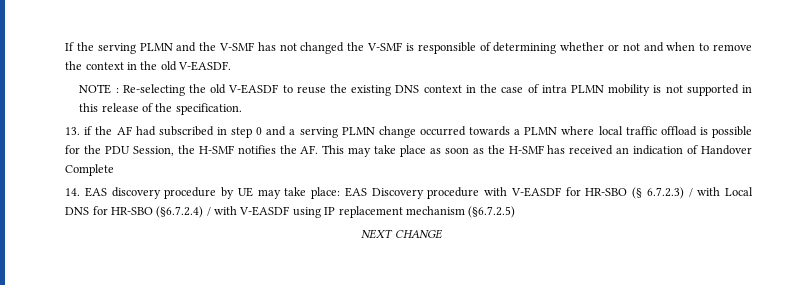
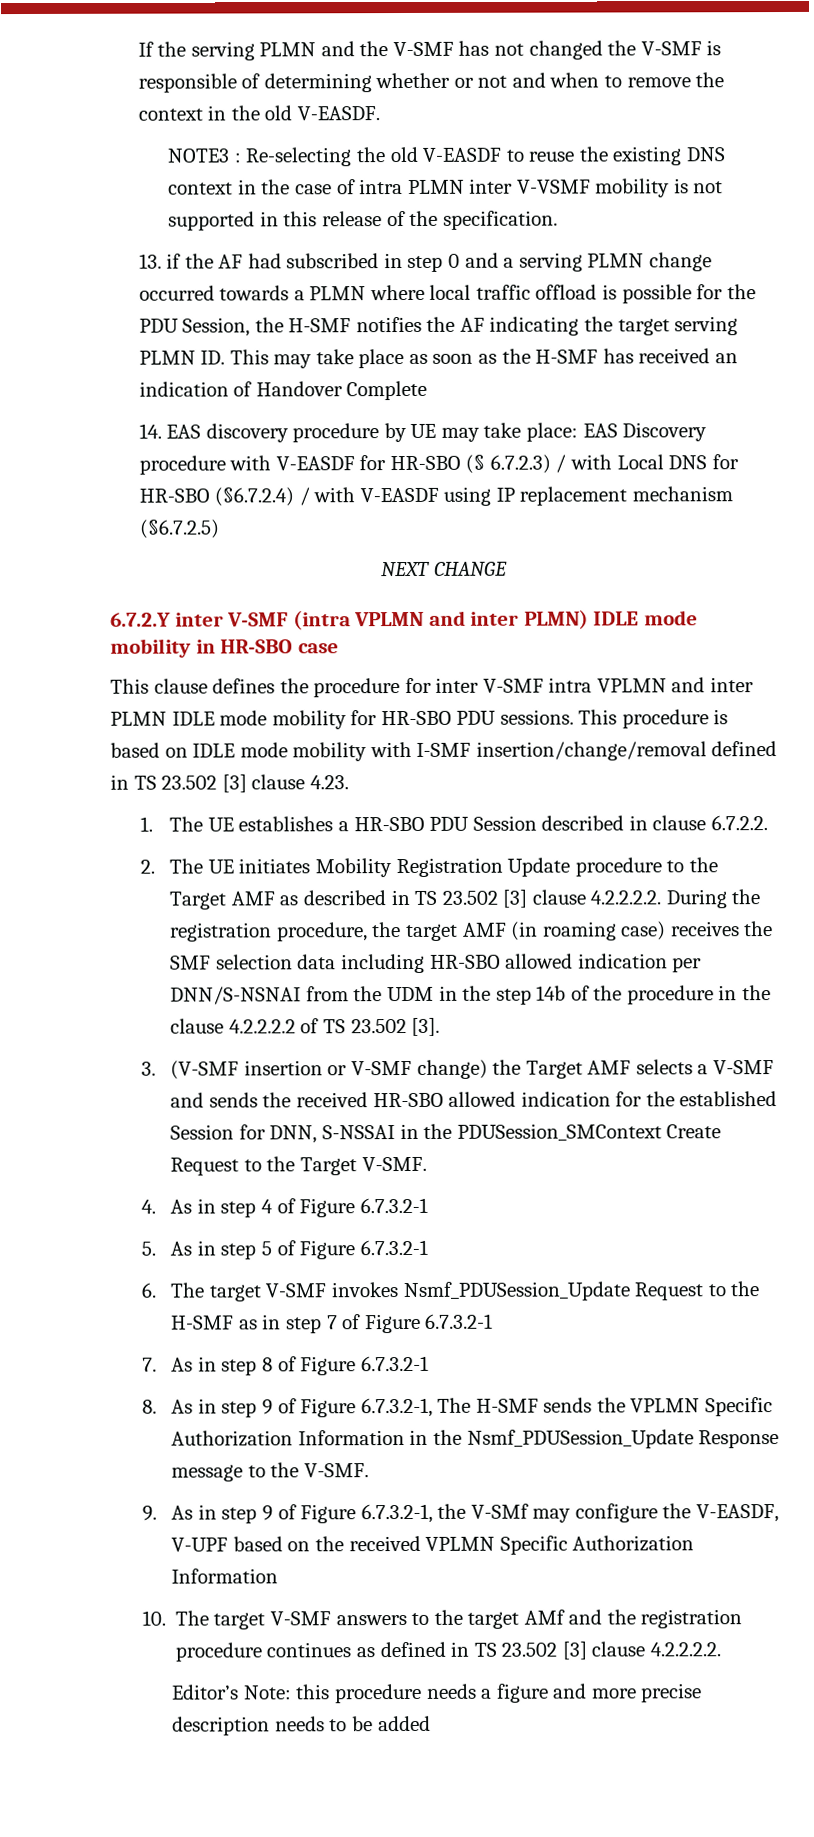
- NOTE : Re-selecting the old V-EASDF to reuse the existing DNS context in the case of intra PLMN mobility is not supported in this release of the specification.
+ NOTE3 : Re-selecting the old V-EASDF to reuse the existing DNS context in the case of intra PLMN inter V-VSMF mobility is not supported in this release of the specification.
- 13. if the AF had subscribed in step 0 and a serving PLMN change occurred towards a PLMN where local traffic offload is possible for the PDU Session, the H-SMF notifies the AF. This may take place as soon as the H-SMF has received an indication of Handover Complete
+ 13. if the AF had subscribed in step 0 and a serving PLMN change occurred towards a PLMN where local traffic offload is possible for the PDU Session, the H-SMF notifies the AF indicating the target serving PLMN ID. This may take place as soon as the H-SMF has received an indication of Handover Complete
+ 6.7.2.Y inter V-SMF (intra VPLMN and inter PLMN) IDLE mode mobility in HR-SBO case
+ This clause defines the procedure for inter V-SMF intra VPLMN and inter PLMN IDLE mode mobility for HR-SBO PDU sessions. This procedure is based on IDLE mode mobility with I-SMF insertion/change/removal defined in TS 23.502 [3] clause 4.23.
+ 1. The UE establishes a HR-SBO PDU Session described in clause 6.7.2.2.
+ 2. The UE initiates Mobility Registration Update procedure to the Target AMF as described in TS 23.502 [3] clause 4.2.2.2.2. During the registration procedure, the target AMF (in roaming case) receives the SMF selection data including HR-SBO allowed indication per DNN/S-NSNAI from the UDM in the step 14b of the procedure in the clause 4.2.2.2.2 of TS 23.502 [3].
+ 3. (V-SMF insertion or V-SMF change) the Target AMF selects a V-SMF and sends the received HR-SBO allowed indication for the established Session for DNN, S-NSSAI in the PDUSession_SMContext Create Request to the Target V-SMF.
+ 4. As in step 4 of Figure 6.7.3.2-1
+ 5. As in step 5 of Figure 6.7.3.2-1
+ 6. The target V-SMF invokes Nsmf_PDUSession_Update Request to the H-SMF as in step 7 of Figure 6.7.3.2-1
+ 7. As in step 8 of Figure 6.7.3.2-1
+ 8. As in step 9 of Figure 6.7.3.2-1, The H-SMF sends the VPLMN Specific Authorization Information in the Nsmf_PDUSession_Update Response message to the V-SMF.
+ 9. As in step 9 of Figure 6.7.3.2-1, the V-SMf may configure the V-EASDF, V-UPF based on the received VPLMN Specific Authorization Information
+ 10. The target V-SMF answers to the target AMf and the registration procedure continues as defined in TS 23.502 [3] clause 4.2.2.2.2.
+ Editor’s Note: this procedure needs a figure and more precise description needs to be added

